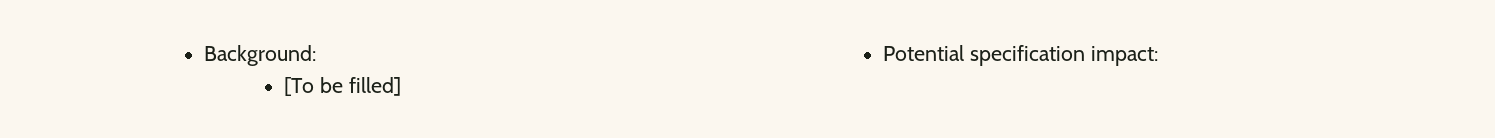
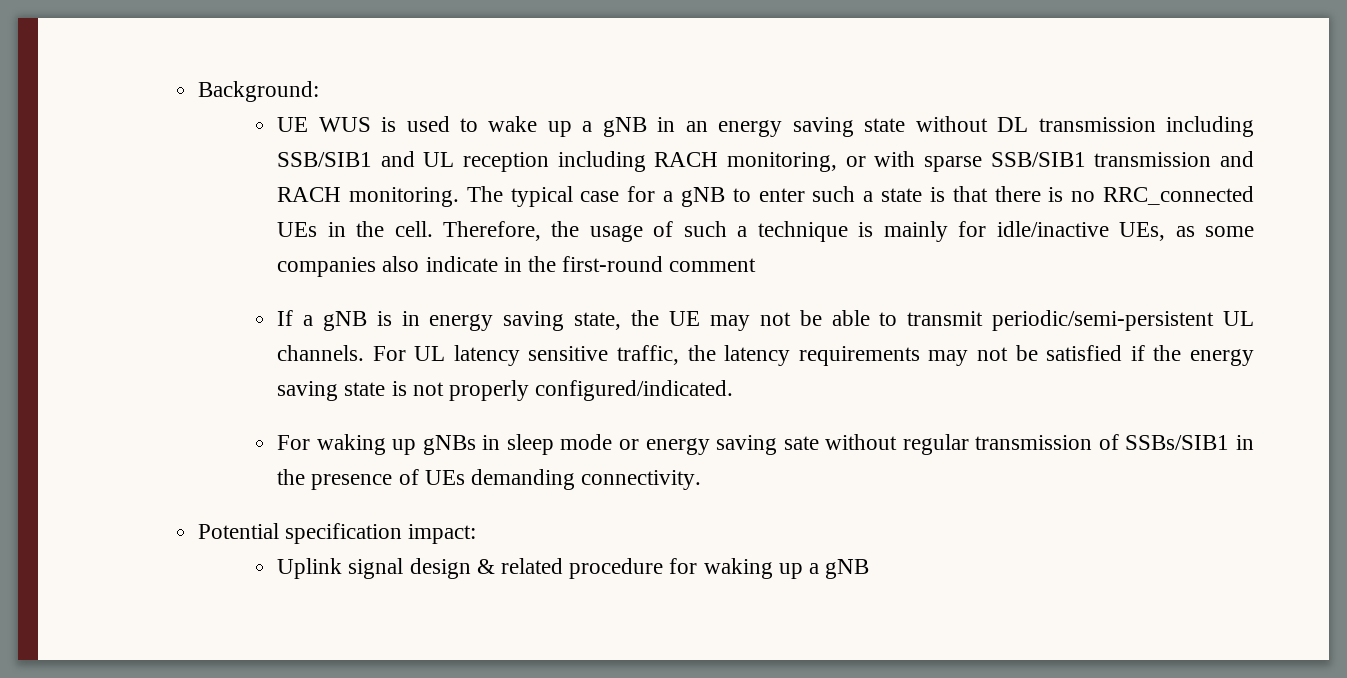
- [To be filled]
+ UE WUS is used to wake up a gNB in an energy saving state without DL transmission including SSB/SIB1 and UL reception including RACH monitoring, or with sparse SSB/SIB1 transmission and RACH monitoring. The typical case for a gNB to enter such a state is that there is no RRC_connected UEs in the cell. Therefore, the usage of such a technique is mainly for idle/inactive UEs, as some companies also indicate in the first-round comment
+ If a gNB is in energy saving state, the UE may not be able to transmit periodic/semi-persistent UL channels. For UL latency sensitive traffic, the latency requirements may not be satisfied if the energy saving state is not properly configured/indicated.
+ For waking up gNBs in sleep mode or energy saving sate without regular transmission of SSBs/SIB1 in the presence of UEs demanding connectivity.
  Potential specification impact:
+ Uplink signal design & related procedure for waking up a gNB

